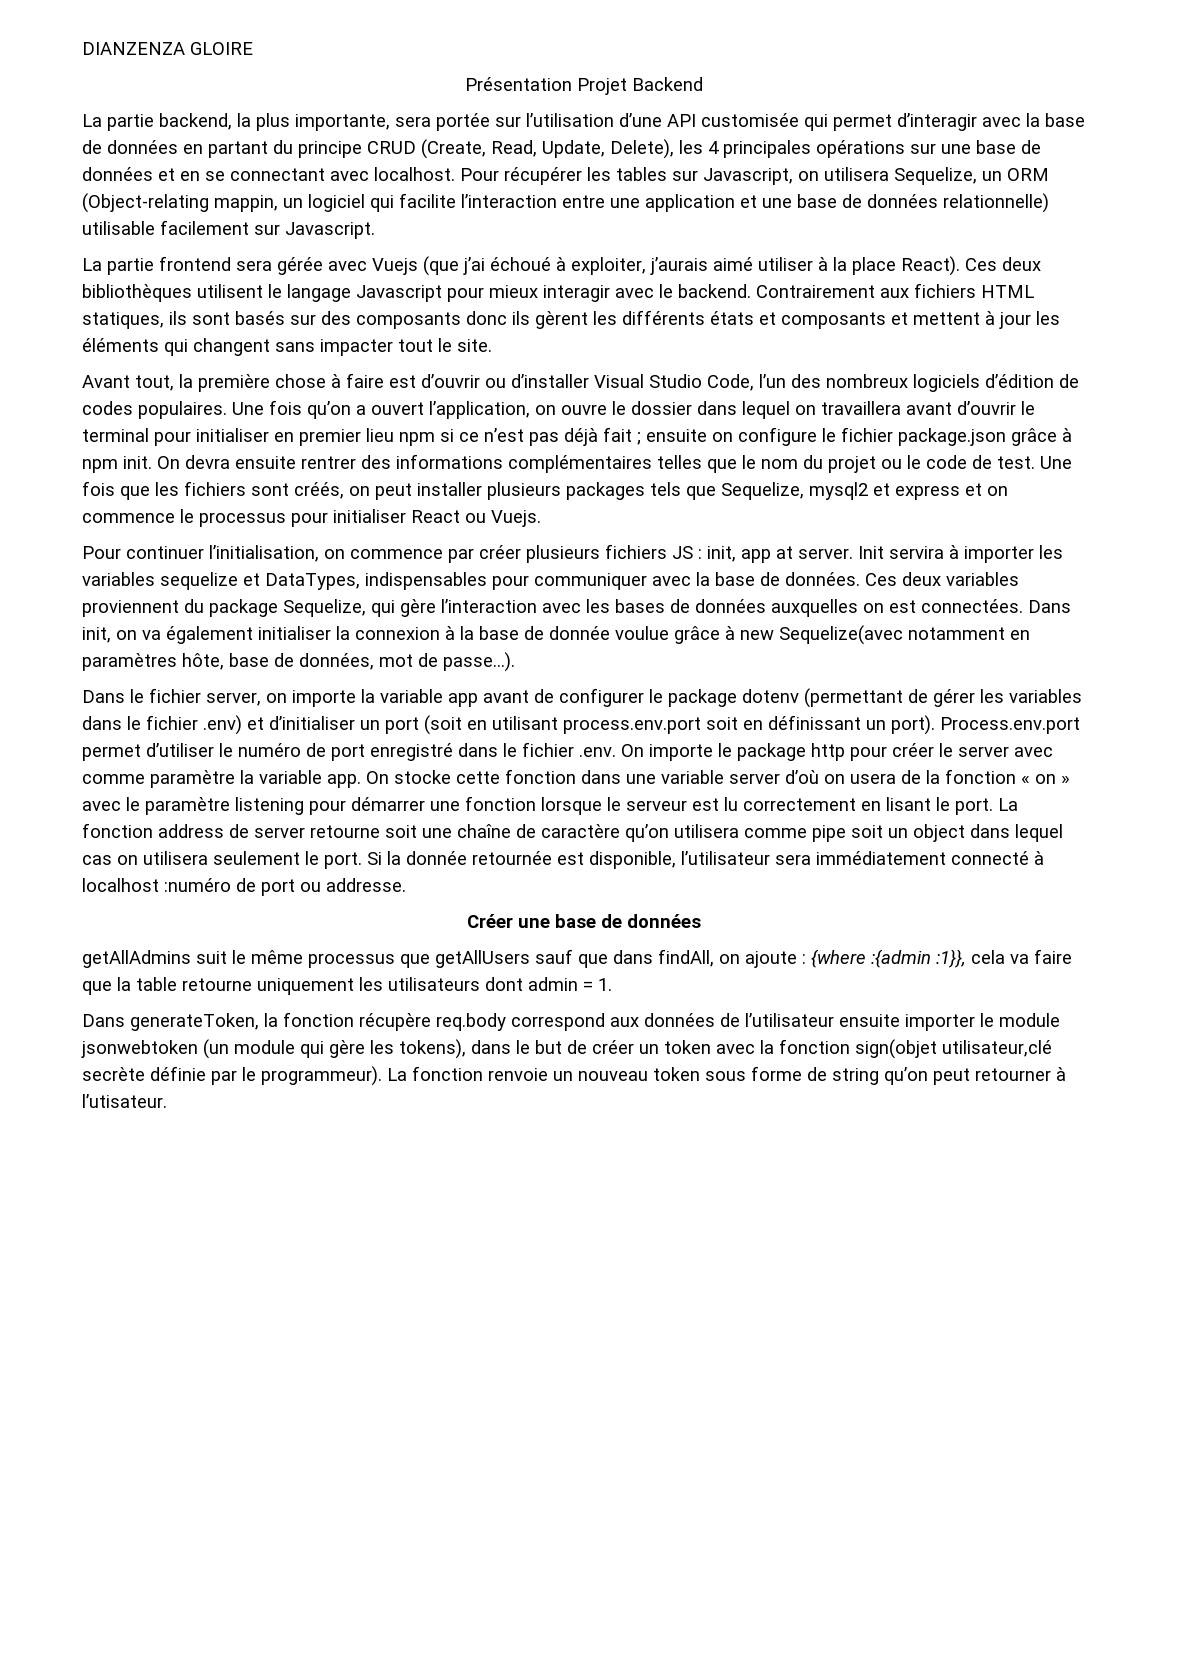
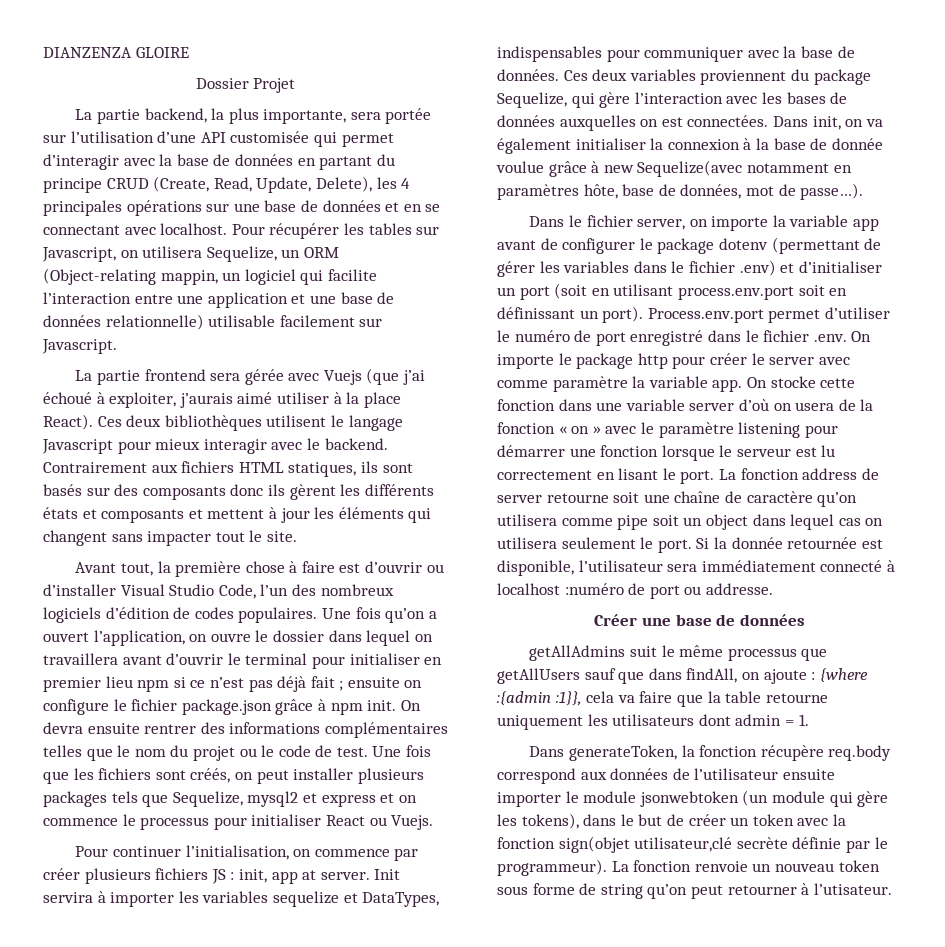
- Présentation Projet Backend
+ Dossier Projet

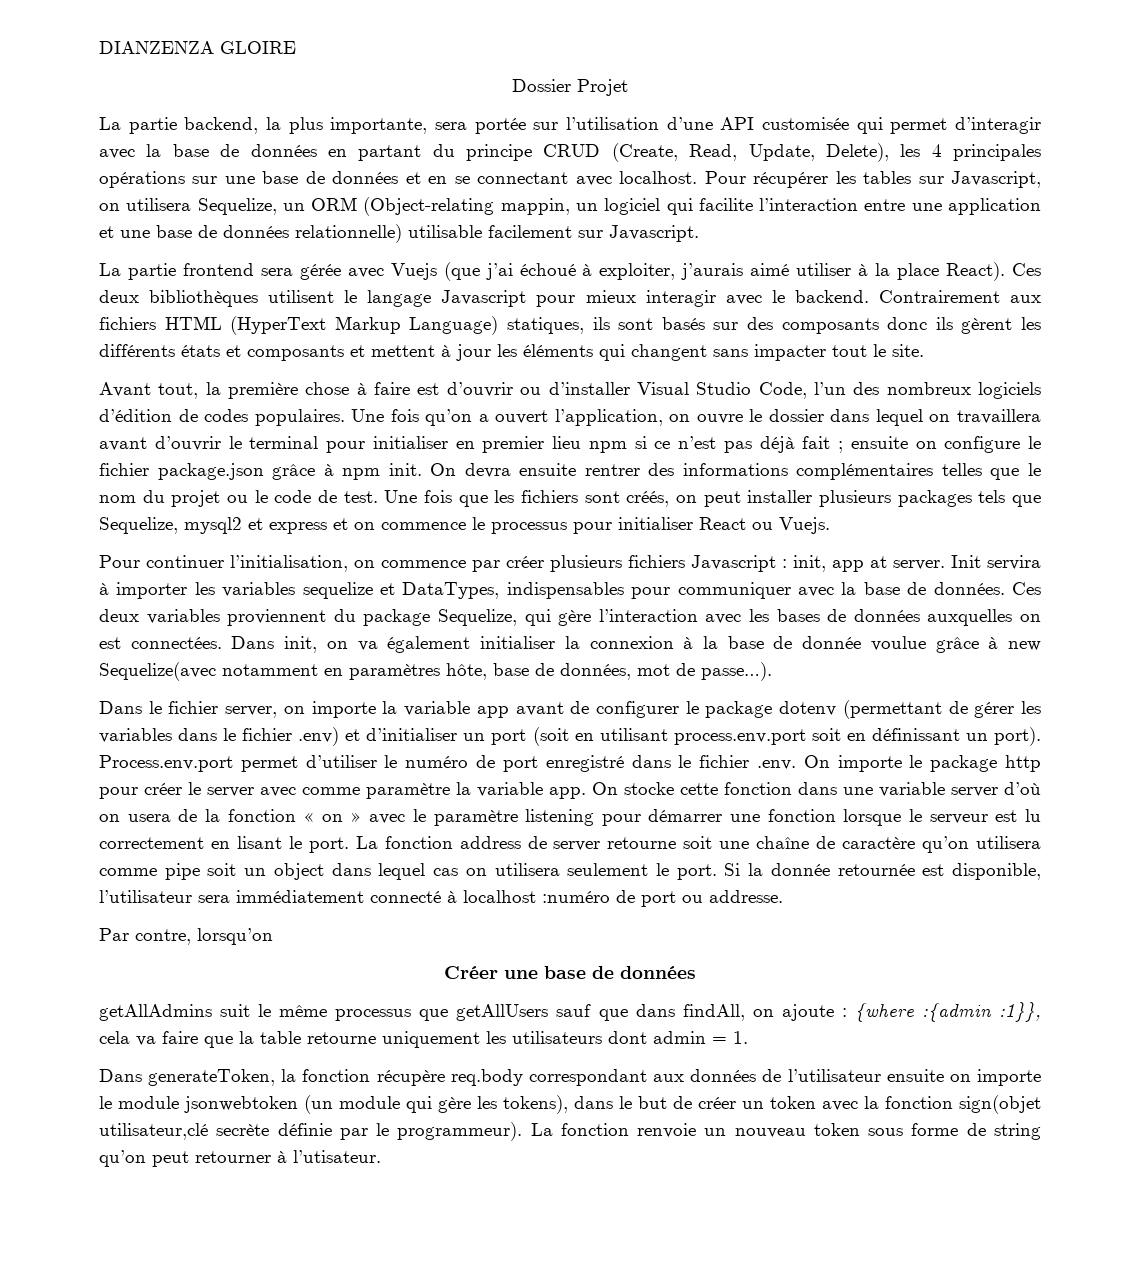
- Contrairement aux fichiers HTML statiques, ils sont basés sur des composants donc ils gèrent les différents états et composants et mettent à jour les éléments qui changent sans impacter tout le site.
+ Contrairement aux fichiers HTML (HyperText Markup Language) statiques, ils sont basés sur des composants donc ils gèrent les différents états et composants et mettent à jour les éléments qui changent sans impacter tout le site.
- Pour continuer l’initialisation, on commence par créer plusieurs fichiers JS : init, app at server.
+ Pour continuer l’initialisation, on commence par créer plusieurs fichiers Javascript : init, app at server.
+ Par contre, lorsqu’on
- Dans generateToken, la fonction récupère req.body correspond aux données de l’utilisateur ensuite importer le module jsonwebtoken (un module qui gère les tokens), dans le but de créer un token avec la fonction sign(objet utilisateur,clé secrète définie par le programmeur).
+ Dans generateToken, la fonction récupère req.body correspondant aux données de l’utilisateur ensuite on importe le module jsonwebtoken (un module qui gère les tokens), dans le but de créer un token avec la fonction sign(objet utilisateur,clé secrète définie par le programmeur).

